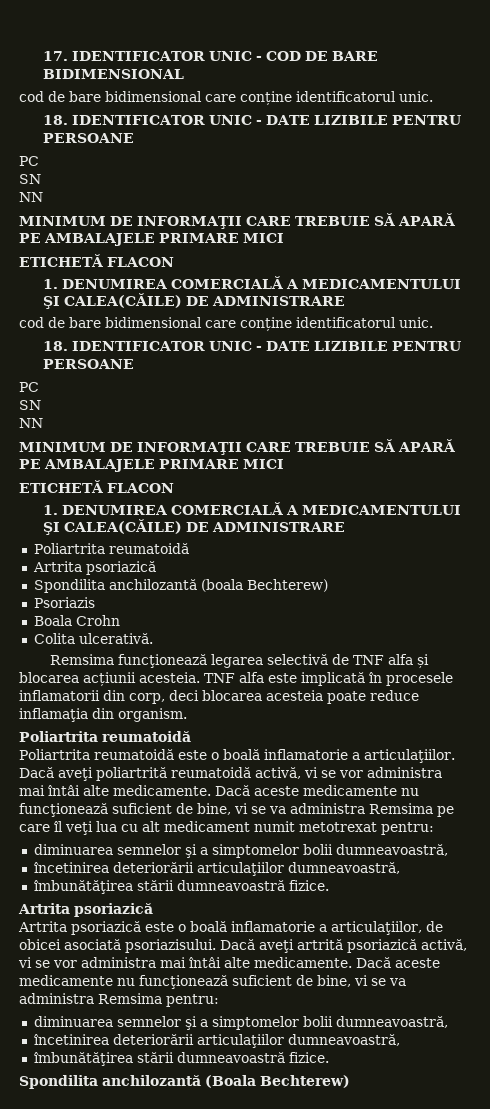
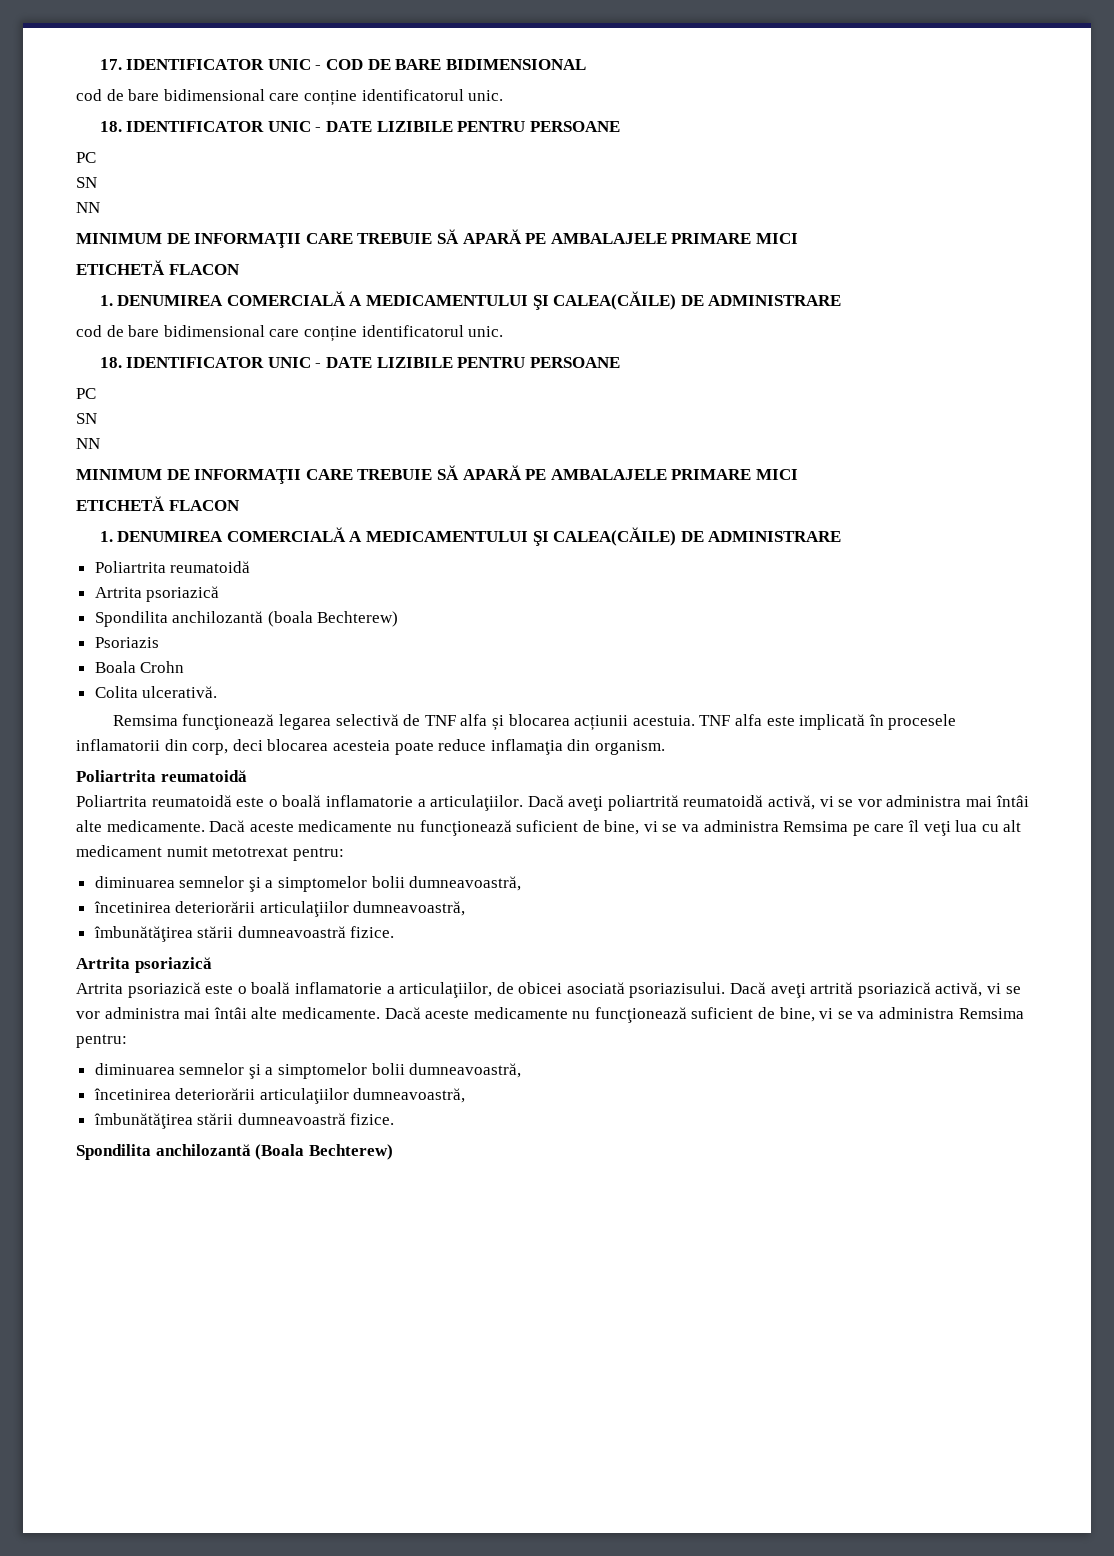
- Remsima funcţionează legarea selectivă de TNF alfa și blocarea acțiunii acesteia.
+ Remsima funcţionează legarea selectivă de TNF alfa și blocarea acțiunii acestuia.

